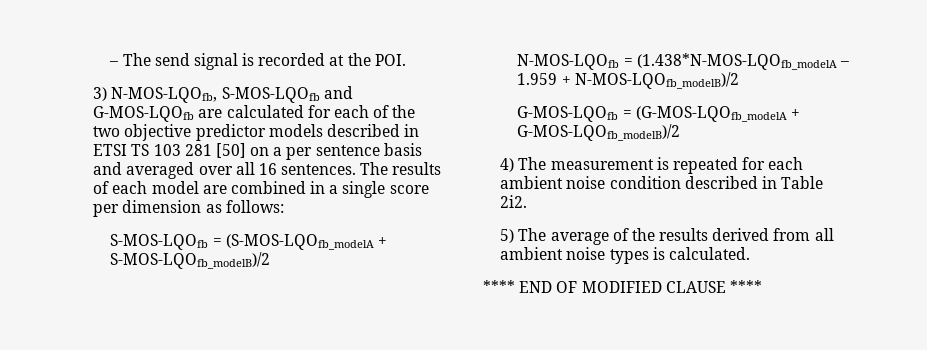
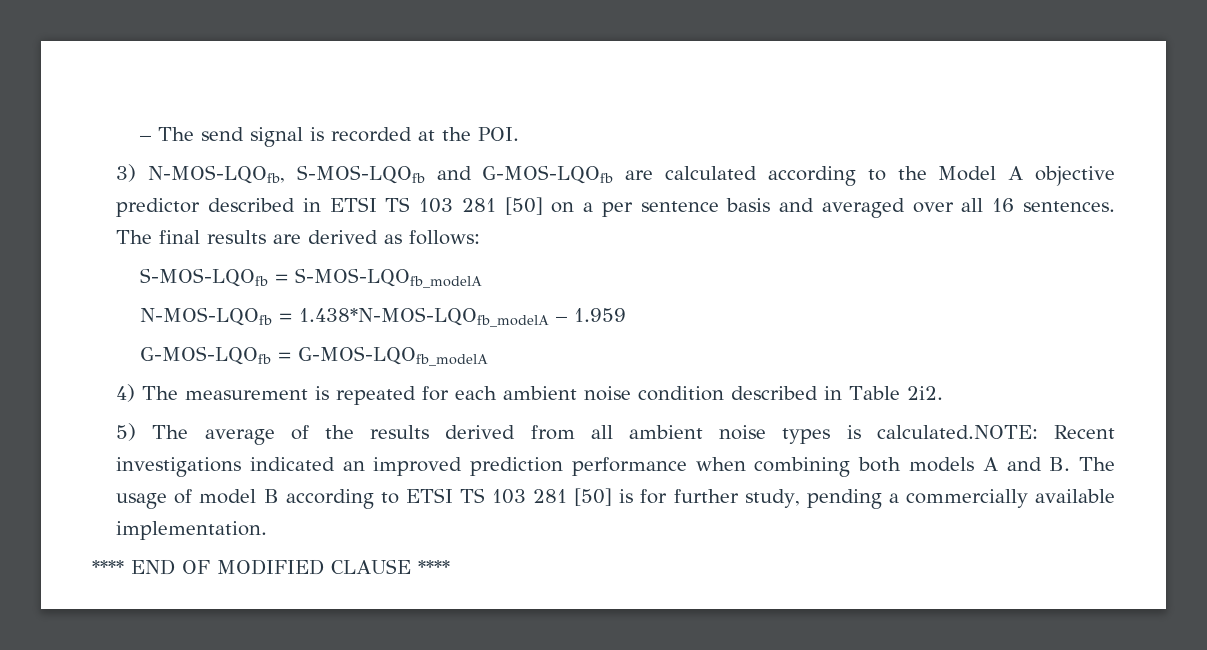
- 3) N-MOS-LQOfb, S-MOS-LQOfb and G-MOS-LQOfb are calculated for each of the two objective predictor models described in ETSI TS 103 281 [50] on a per sentence basis and averaged over all 16 sentences.
+ 3) N-MOS-LQOfb, S-MOS-LQOfb and G-MOS-LQOfb are calculated according to the Model A objective predictor described in ETSI TS 103 281 [50] on a per sentence basis and averaged over all 16 sentences.
- The results of each model are combined in a single score per dimension as follows:
+ The final results are derived as follows:
- S-MOS-LQOfb = (S-MOS-LQOfb_modelA + S-MOS-LQOfb_modelB)/2
+ S-MOS-LQOfb = S-MOS-LQOfb_modelA
- N-MOS-LQOfb = (1.438*N-MOS-LQOfb_modelA – 1.959 + N-MOS-LQOfb_modelB)/2
+ N-MOS-LQOfb = 1.438*N-MOS-LQOfb_modelA – 1.959
- G-MOS-LQOfb = (G-MOS-LQOfb_modelA + G-MOS-LQOfb_modelB)/2
+ G-MOS-LQOfb = G-MOS-LQOfb_modelA
- 5) The average of the results derived from all ambient noise types is calculated.
+ 5) The average of the results derived from all ambient noise types is calculated.NOTE: Recent investigations indicated an improved prediction performance when combining both models A and B. The usage of model B according to ETSI TS 103 281 [50] is for further study, pending a commercially available implementation.

